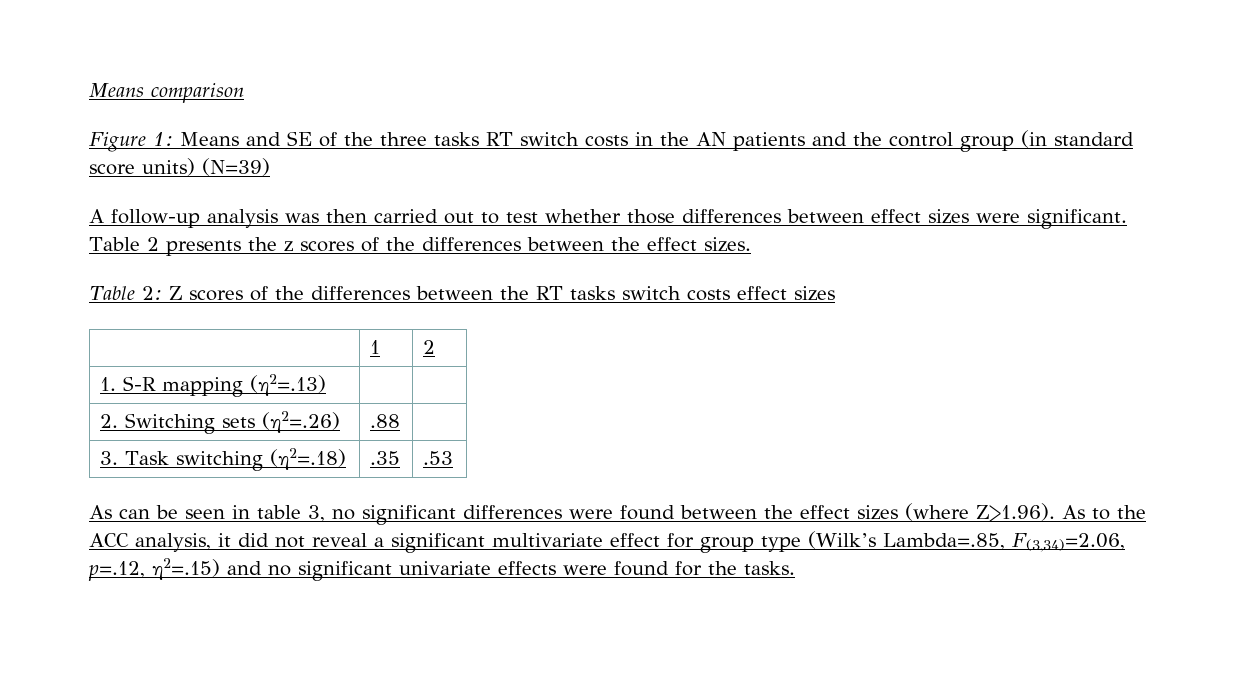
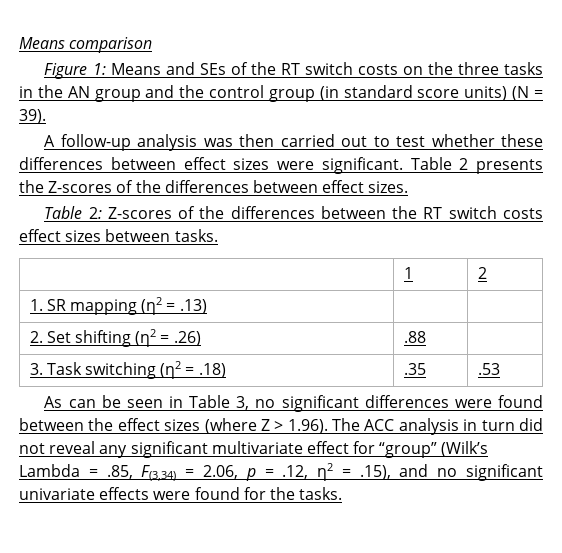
- Figure 1: Means and SE of the three tasks RT switch costs in the AN patients and the control group (in standard score units) (N=39)
+ Figure 1: Means and SEs of the RT switch costs on the three tasks in the AN group and the control group (in standard score units) (N = 39).
- A follow-up analysis was then carried out to test whether those differences between effect sizes were significant.
+ A follow-up analysis was then carried out to test whether these differences between effect sizes were significant.
- Table 2 presents the z scores of the differences between the effect sizes.
+ Table 2 presents the Z-scores of the differences between effect sizes.
- Table 2: Z scores of the differences between the RT tasks switch costs effect sizes
+ Table 2: Z-scores of the differences between the RT switch costs effect sizes between tasks.
- 1. S-R mapping (η2=.13) | |
- 2. Switching sets (η2=.26) | .88 |
+ 1. SR mapping (η2 = .13) | |
+ 2. Set shifting (η2 = .26) | .88 |
- 3. Task switching (η2=.18) | .35 | .53
+ 3. Task switching (η2 = .18) | .35 | .53
- As can be seen in table 3, no significant differences were found between the effect sizes (where Z>1.96). As to the ACC analysis, it did not reveal a significant multivariate effect for group type (Wilk’s Lambda=.85, F(3,34)=2.06, p=.12, η2=.15) and no significant univariate effects were found for the tasks.
+ As can be seen in Table 3, no significant differences were found between the effect sizes (where Z > 1.96). The ACC analysis in turn did not reveal any significant multivariate effect for “group” (Wilk’s Lambda = .85, F(3,34) = 2.06, p = .12, η2 = .15), and no significant univariate effects were found for the tasks.

